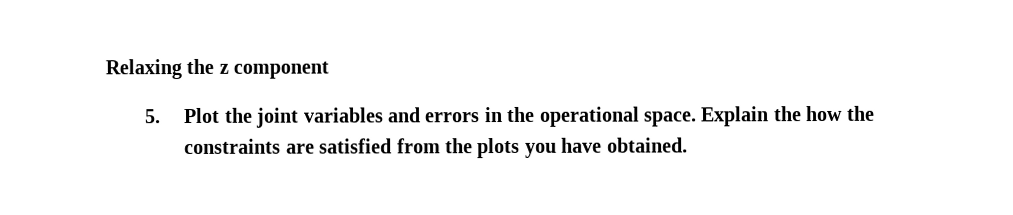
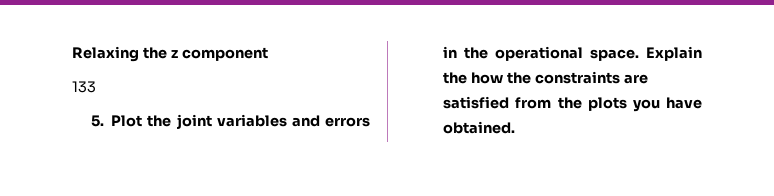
+ 133

